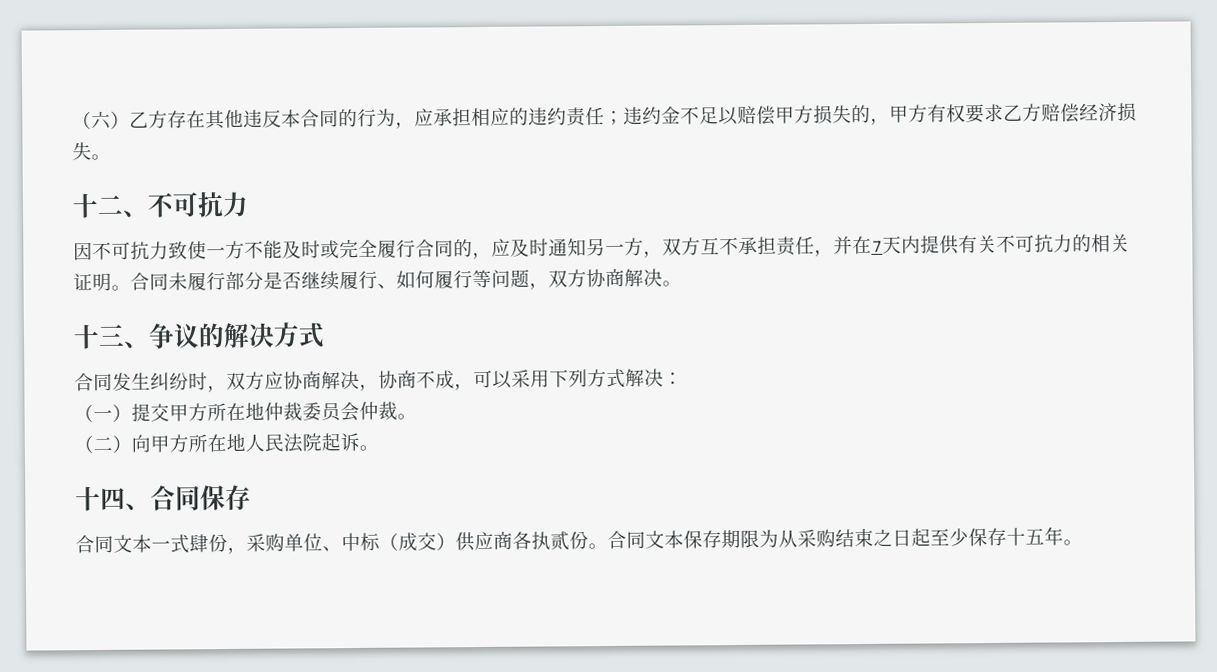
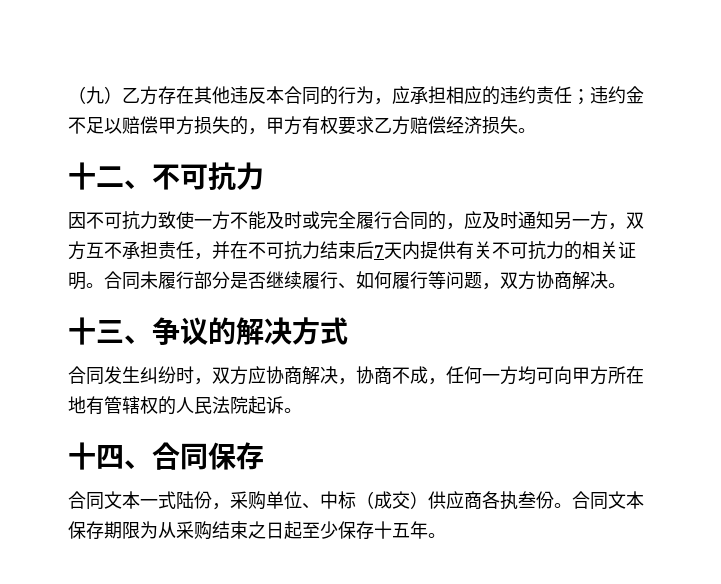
- （六）乙方存在其他违反本合同的行为，应承担相应的违约责任；违约金不足以赔偿甲方损失的，甲方有权要求乙方赔偿经济损失。
+ （九）乙方存在其他违反本合同的行为，应承担相应的违约责任；违约金不足以赔偿甲方损失的，甲方有权要求乙方赔偿经济损失。
- 因不可抗力致使一方不能及时或完全履行合同的，应及时通知另一方，双方互不承担责任，并在7天内提供有关不可抗力的相关证明。
+ 因不可抗力致使一方不能及时或完全履行合同的，应及时通知另一方，双方互不承担责任，并在不可抗力结束后7天内提供有关不可抗力的相关证明。
- 合同发生纠纷时，双方应协商解决，协商不成，可以采用下列方式解决：
- （一）提交甲方所在地仲裁委员会仲裁。
- （二）向甲方所在地人民法院起诉。
+ 合同发生纠纷时，双方应协商解决，协商不成，任何一方均可向甲方所在地有管辖权的人民法院起诉。
- 合同文本一式肆份，采购单位、中标（成交）供应商各执贰份。
+ 合同文本一式陆份，采购单位、中标（成交）供应商各执叁份。

